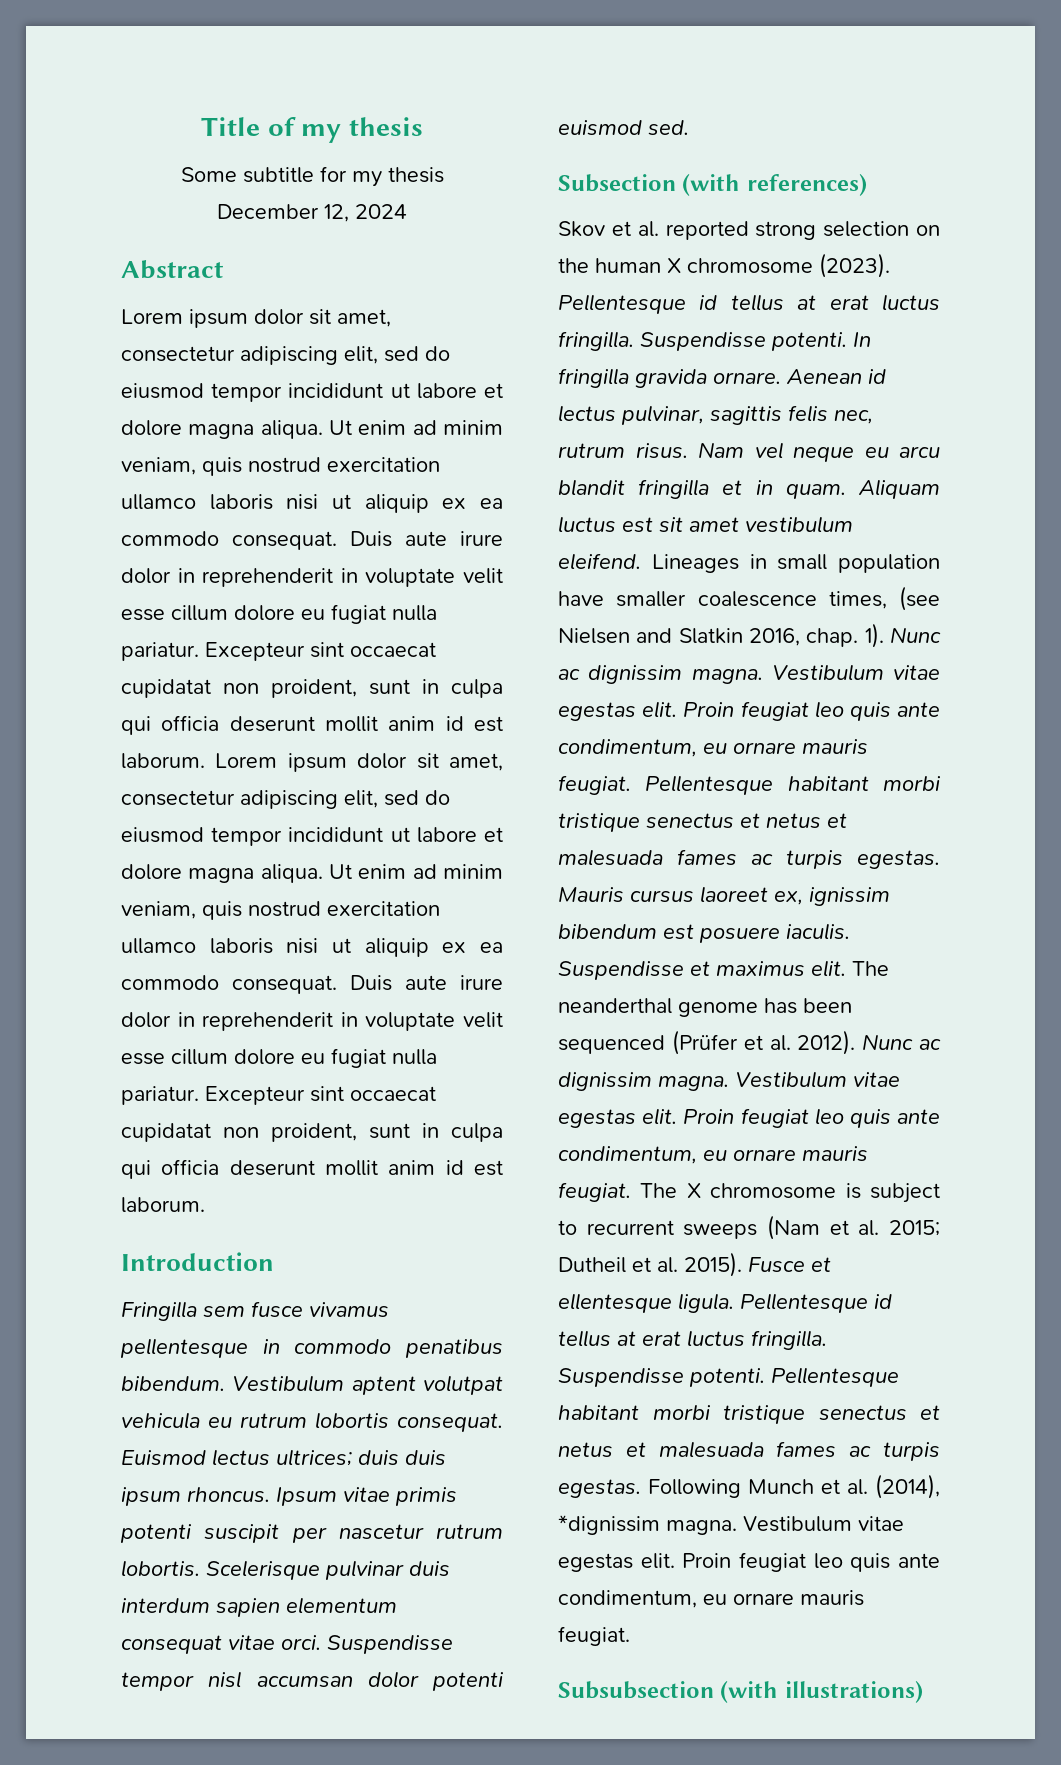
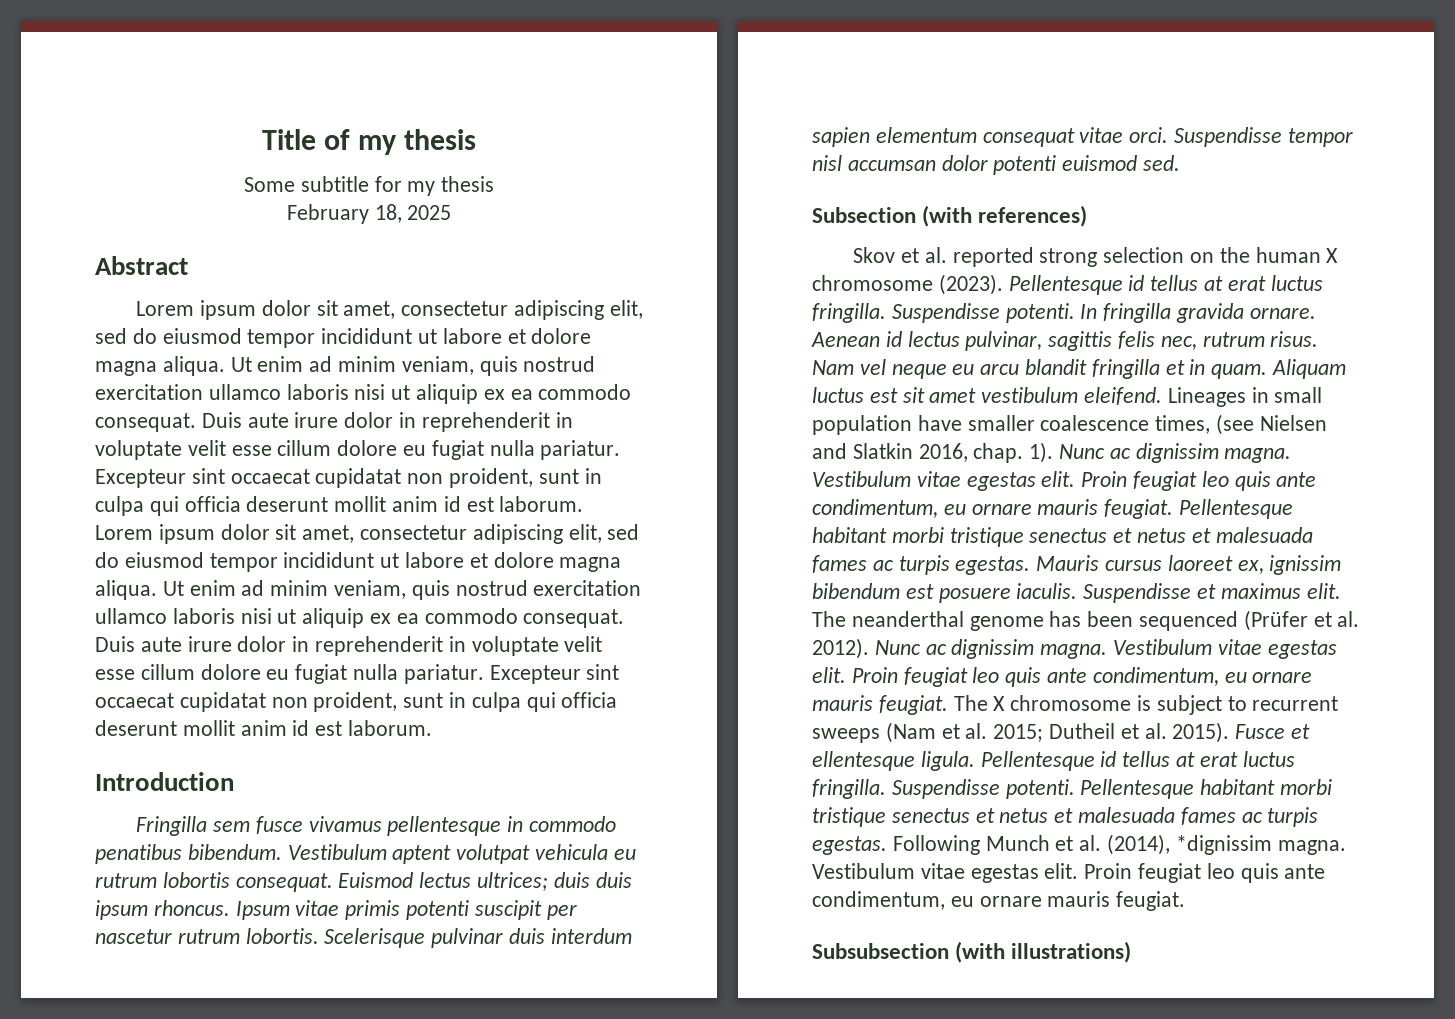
- December 12, 2024
+ February 18, 2025

